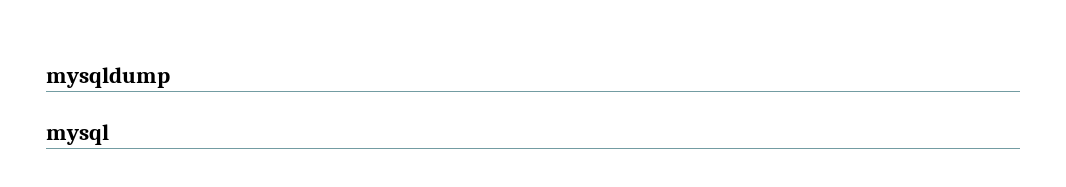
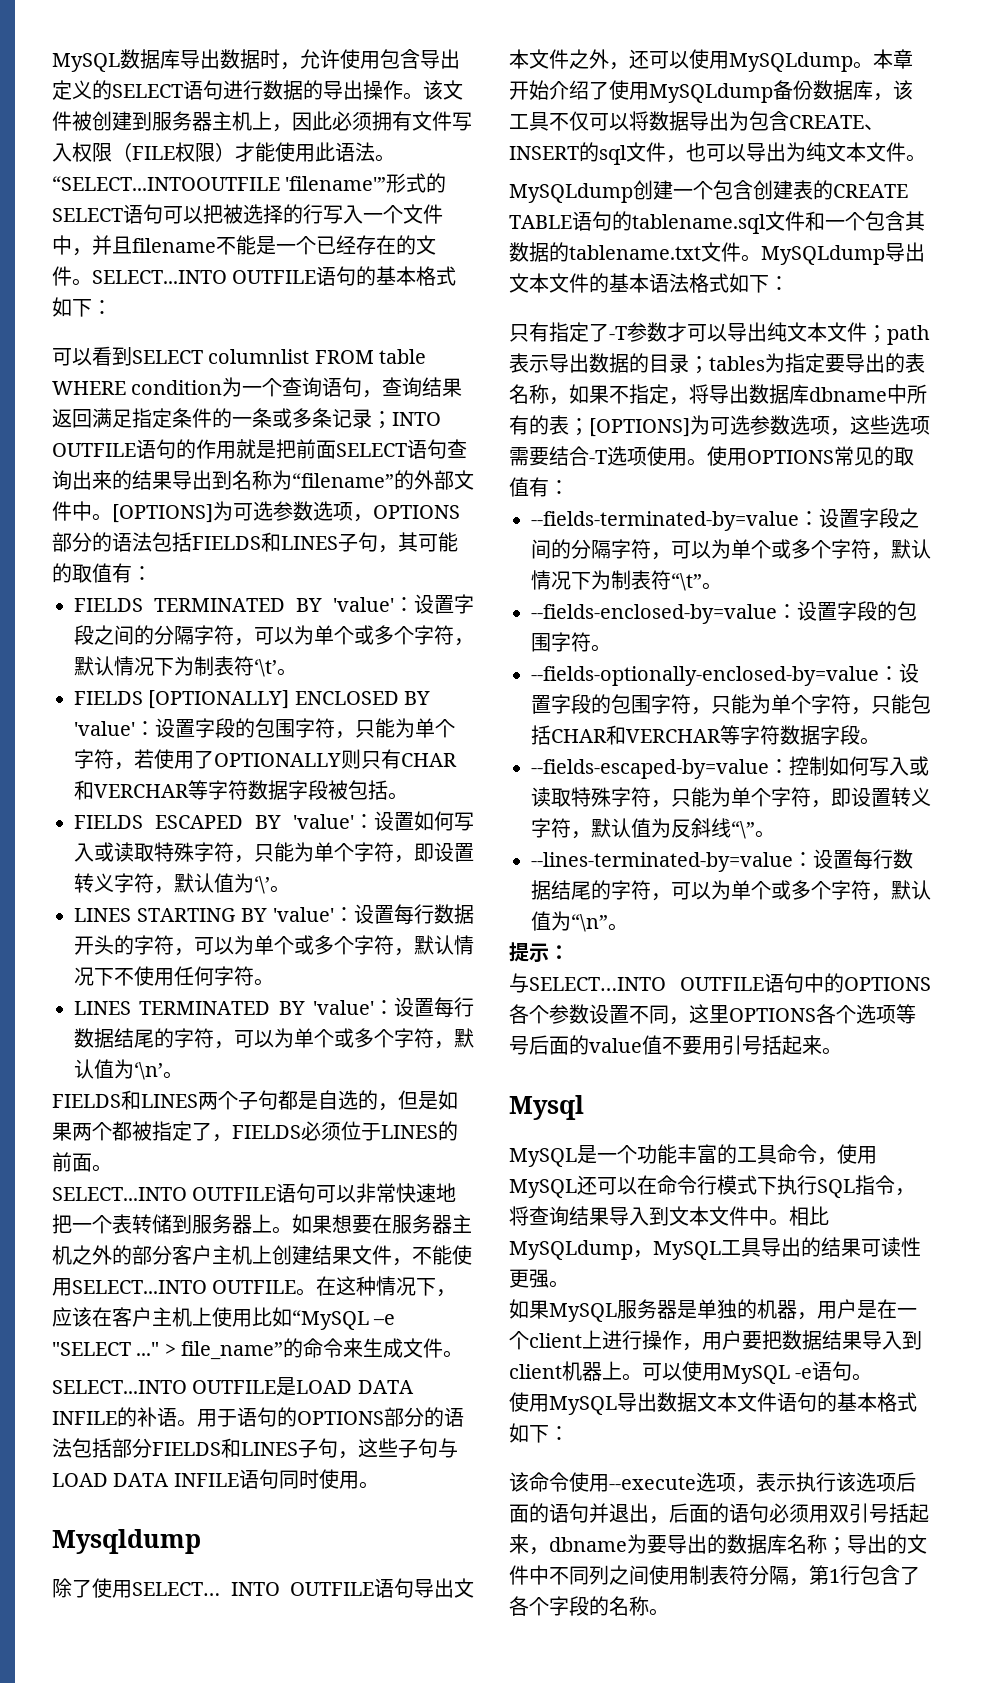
- mysqldump
- mysql
+ MySQL数据库导出数据时，允许使用包含导出定义的SELECT语句进行数据的导出操作。该文件被创建到服务器主机上，因此必须拥有文件写入权限（FILE权限）才能使用此语法。“SELECT...INTOOUTFILE 'filename'”形式的SELECT语句可以把被选择的行写入一个文件中，并且filename不能是一个已经存在的文件。SELECT...INTO OUTFILE语句的基本格式如下：
+ 可以看到SELECT columnlist FROM table WHERE condition为一个查询语句，查询结果返回满足指定条件的一条或多条记录；INTO OUTFILE语句的作用就是把前面SELECT语句查询出来的结果导出到名称为“filename”的外部文件中。[OPTIONS]为可选参数选项，OPTIONS部分的语法包括FIELDS和LINES子句，其可能的取值有：
+ FIELDS TERMINATED BY 'value'：设置字段之间的分隔字符，可以为单个或多个字符，默认情况下为制表符‘\t’。
+ FIELDS [OPTIONALLY] ENCLOSED BY 'value'：设置字段的包围字符，只能为单个字符，若使用了OPTIONALLY则只有CHAR和VERCHAR等字符数据字段被包括。
+ FIELDS ESCAPED BY 'value'：设置如何写入或读取特殊字符，只能为单个字符，即设置转义字符，默认值为‘\’。
+ LINES STARTING BY 'value'：设置每行数据开头的字符，可以为单个或多个字符，默认情况下不使用任何字符。
+ LINES TERMINATED BY 'value'：设置每行数据结尾的字符，可以为单个或多个字符，默认值为‘\n’。
+ FIELDS和LINES两个子句都是自选的，但是如果两个都被指定了，FIELDS必须位于LINES的前面。
+ SELECT...INTO OUTFILE语句可以非常快速地把一个表转储到服务器上。如果想要在服务器主机之外的部分客户主机上创建结果文件，不能使用SELECT...INTO OUTFILE。在这种情况下，应该在客户主机上使用比如“MySQL –e "SELECT ..." > file_name”的命令来生成文件。
+ SELECT...INTO OUTFILE是LOAD DATA INFILE的补语。用于语句的OPTIONS部分的语法包括部分FIELDS和LINES子句，这些子句与LOAD DATA INFILE语句同时使用。
+ Mysqldump
+ 除了使用SELECT… INTO OUTFILE语句导出文本文件之外，还可以使用MySQLdump。本章开始介绍了使用MySQLdump备份数据库，该工具不仅可以将数据导出为包含CREATE、INSERT的sql文件，也可以导出为纯文本文件。
+ MySQLdump创建一个包含创建表的CREATE TABLE语句的tablename.sql文件和一个包含其数据的tablename.txt文件。MySQLdump导出文本文件的基本语法格式如下：
+ 只有指定了-T参数才可以导出纯文本文件；path表示导出数据的目录；tables为指定要导出的表名称，如果不指定，将导出数据库dbname中所有的表；[OPTIONS]为可选参数选项，这些选项需要结合-T选项使用。使用OPTIONS常见的取值有：
+ --fields-terminated-by=value：设置字段之间的分隔字符，可以为单个或多个字符，默认情况下为制表符“\t”。
+ --fields-enclosed-by=value：设置字段的包围字符。
+ --fields-optionally-enclosed-by=value：设置字段的包围字符，只能为单个字符，只能包括CHAR和VERCHAR等字符数据字段。
+ --fields-escaped-by=value：控制如何写入或读取特殊字符，只能为单个字符，即设置转义字符，默认值为反斜线“\”。
+ --lines-terminated-by=value：设置每行数据结尾的字符，可以为单个或多个字符，默认值为“\n”。
+ 提示：
+ 与SELECT…INTO OUTFILE语句中的OPTIONS各个参数设置不同，这里OPTIONS各个选项等号后面的value值不要用引号括起来。
+ Mysql
+ MySQL是一个功能丰富的工具命令，使用MySQL还可以在命令行模式下执行SQL指令，将查询结果导入到文本文件中。相比MySQLdump，MySQL工具导出的结果可读性更强。
+ 如果MySQL服务器是单独的机器，用户是在一个client上进行操作，用户要把数据结果导入到client机器上。可以使用MySQL -e语句。
+ 使用MySQL导出数据文本文件语句的基本格式如下：
+ 该命令使用--execute选项，表示执行该选项后面的语句并退出，后面的语句必须用双引号括起来，dbname为要导出的数据库名称；导出的文件中不同列之间使用制表符分隔，第1行包含了各个字段的名称。

